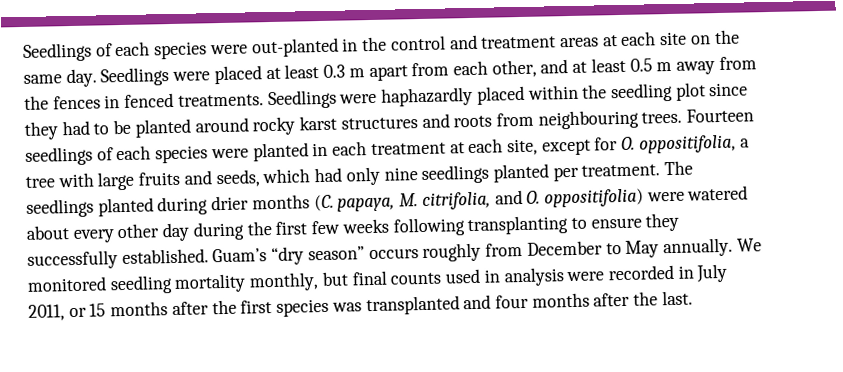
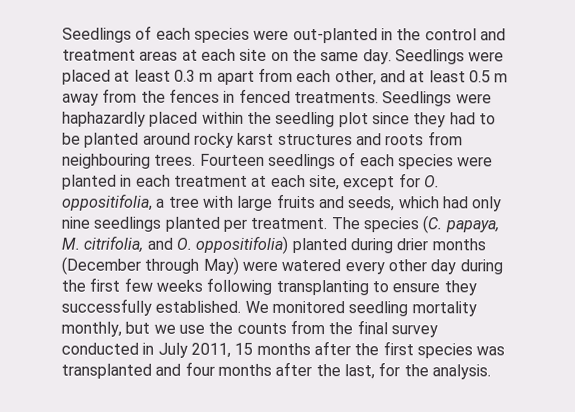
- The seedlings planted during drier months (C. papaya, M. citrifolia, and O. oppositifolia) were watered about every other day during the first few weeks following transplanting to ensure they successfully established.
+ The species (C. papaya, M. citrifolia, and O. oppositifolia) planted during drier months (December through May) were watered every other day during the first few weeks following transplanting to ensure they successfully established.
- Guam’s “dry season” occurs roughly from December to May annually.
- We monitored seedling mortality monthly, but final counts used in analysis were recorded in July 2011, or 15 months after the first species was transplanted and four months after the last.
+ We monitored seedling mortality monthly, but we use the counts from the final survey conducted in July 2011, 15 months after the first species was transplanted and four months after the last, for the analysis.

